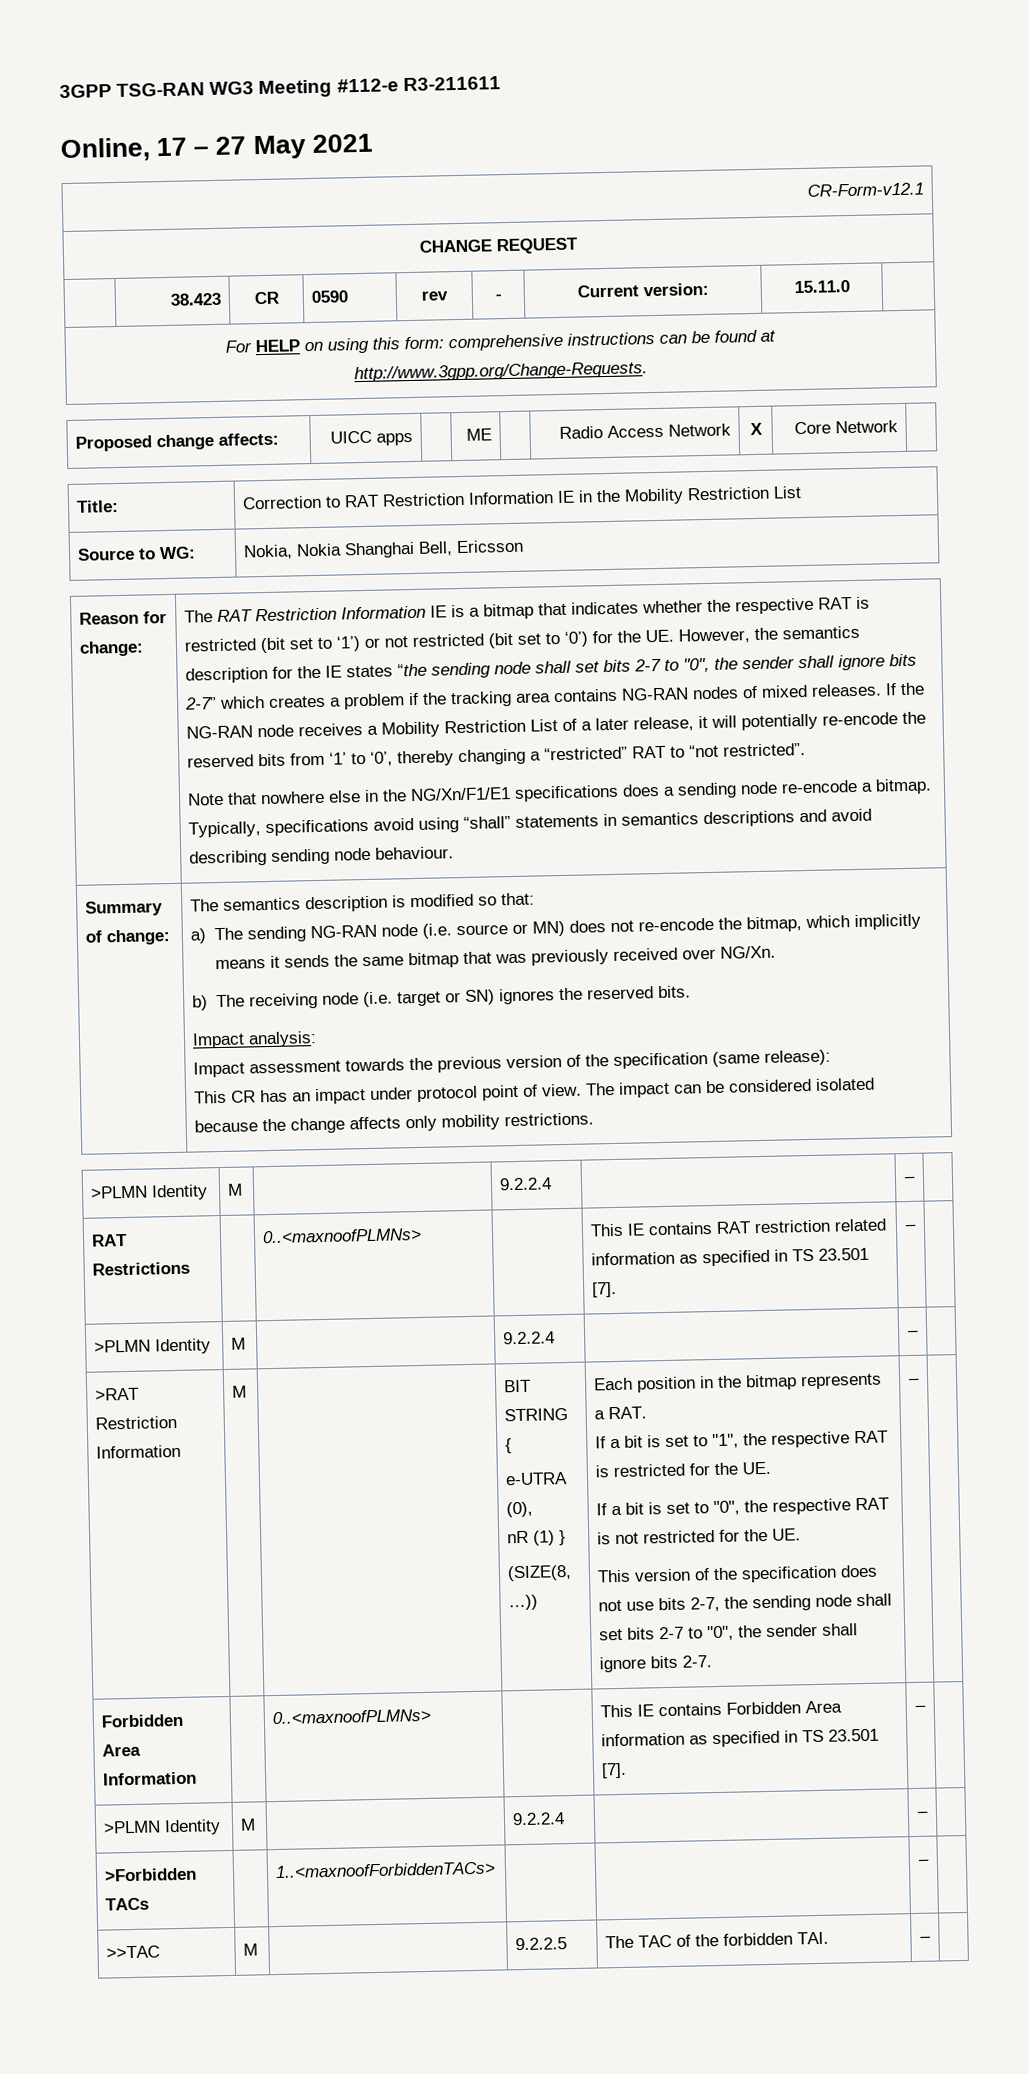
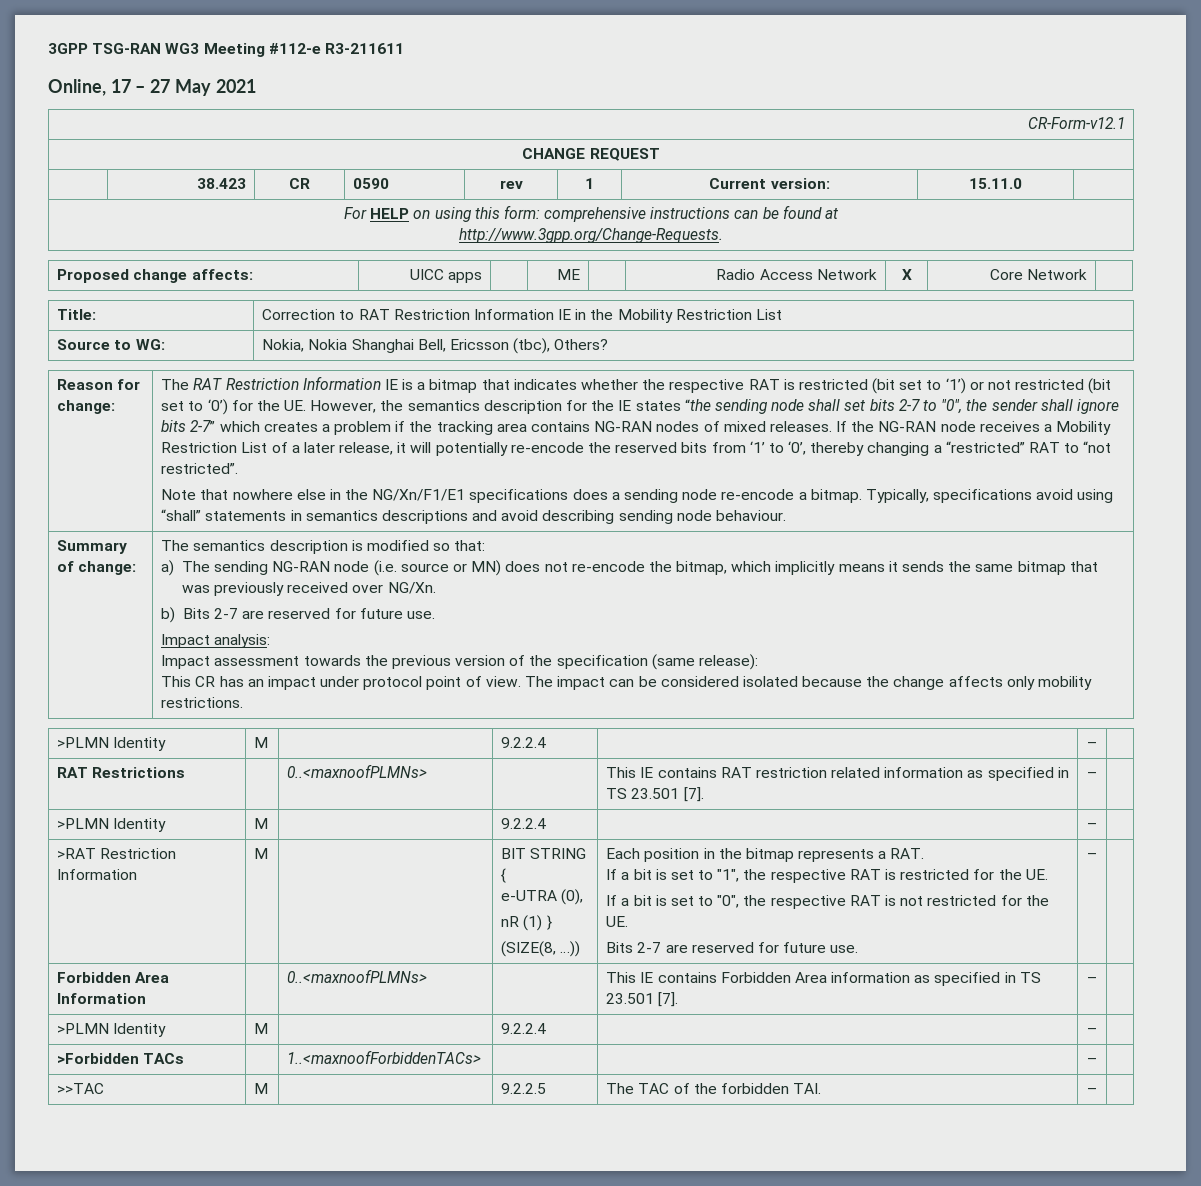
- | 38.423 | CR | 0590 | rev | - | Current version: | 15.11.0 |
+ | 38.423 | CR | 0590 | rev | 1 | Current version: | 15.11.0 |
- Source to WG: | Nokia, Nokia Shanghai Bell, Ericsson
+ Source to WG: | Nokia, Nokia Shanghai Bell, Ericsson (tbc), Others?
- b) The receiving node (i.e. target or SN) ignores the reserved bits.
+ b) Bits 2-7 are reserved for future use.
  If a bit is set to "0", the respective RAT is not restricted for the UE.
- This version of the specification does not use bits 2-7, the sending node shall set bits 2-7 to "0", the sender shall ignore bits 2-7.
+ Bits 2-7 are reserved for future use.

